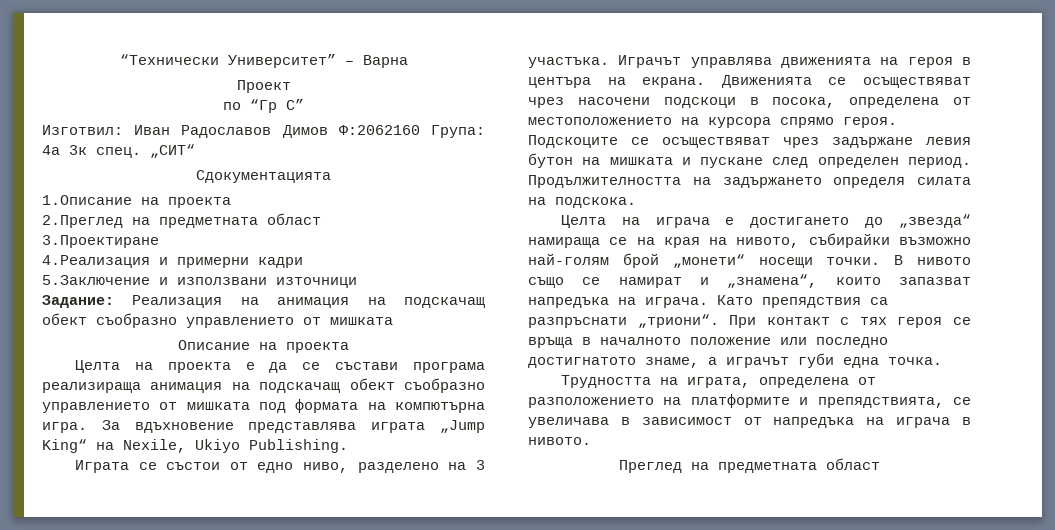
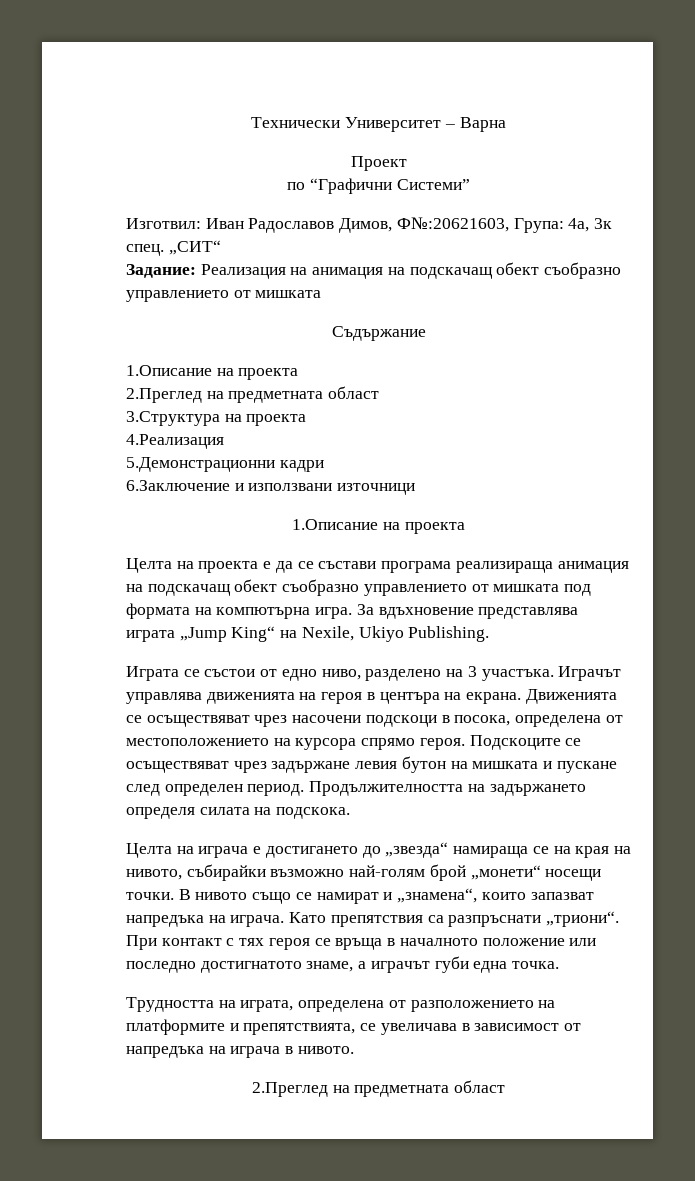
- “Технически Университет” – Варна
+ Технически Университет – Варна
- по “Гр С”
+ по “Графични Системи”
- Изготвил: Иван Радославов Димов Ф:2062160 Група: 4а 3к спец.
+ Изготвил: Иван Радославов Димов, Ф№:20621603, Група: 4а, 3к спец.
- Сдокументацията
- 1.Описание на проекта
- 2.Преглед на предметната област
- 3.Проектиране
- 4.Реализация и примерни кадри
- 5.Заключение и използвани източници
- Описание на проекта
+ Съдържание
+ 1.Описание на проекта
+ 2.Преглед на предметната област
+ 3.Структура на проекта
+ 4.Реализация
+ 5.Демонстрационни кадри
+ 6.Заключение и използвани източници
+ 1.Описание на проекта
- Като препядствия са разпръснати „триони“.
+ Като препятствия са разпръснати „триони“.
- Трудността на играта, определена от разположението на платформите и препядствията, се увеличава в зависимост от напредъка на играча в нивото.
- Преглед на предметната област
+ Трудността на играта, определена от разположението на платформите и препятствията, се увеличава в зависимост от напредъка на играча в нивото.
+ 2.Преглед на предметната област

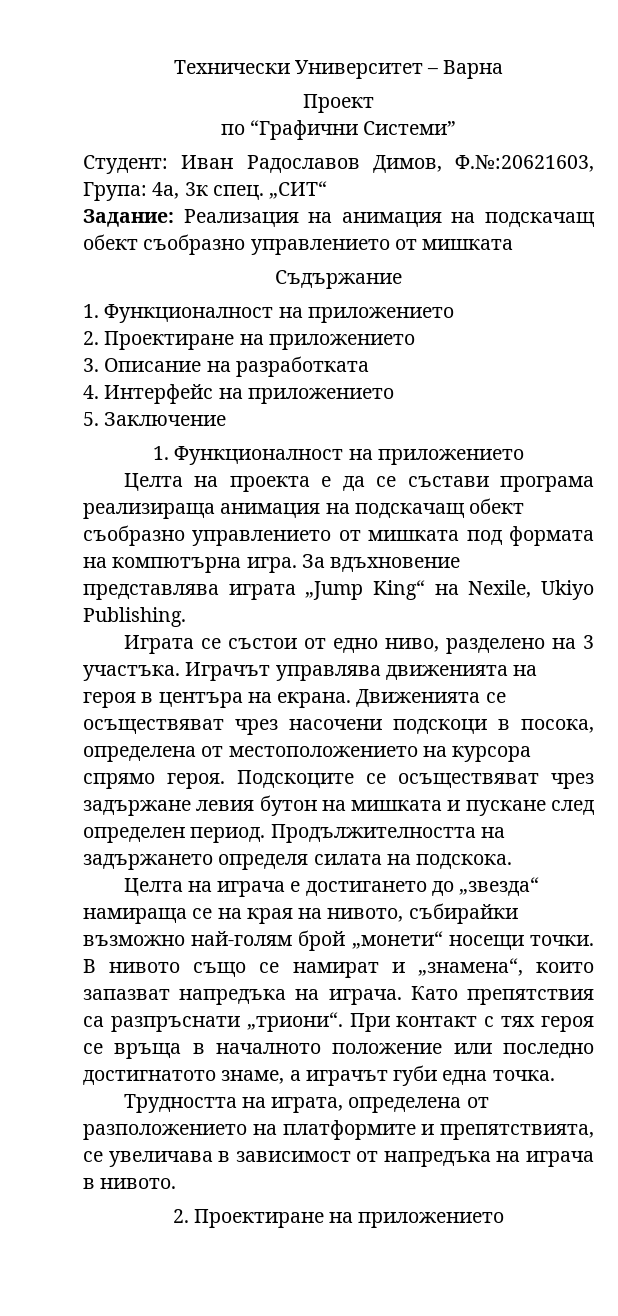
- Изготвил: Иван Радославов Димов, Ф№:20621603, Група: 4а, 3к спец.
+ Студент: Иван Радославов Димов, Ф.№:20621603, Група: 4а, 3к спец.
  Съдържание
- 1.Описание на проекта
- 2.Преглед на предметната област
- 3.Структура на проекта
- 4.Реализация
- 5.Демонстрационни кадри
- 6.Заключение и използвани източници
- 1.Описание на проекта
+ 1. Функционалност на приложението
+ 2. Проектиране на приложението
+ 3. Описание на разработката
+ 4. Интерфейс на приложението
+ 5. Заключение
+ 1. Функционалност на приложението
  Трудността на играта, определена от разположението на платформите и препятствията, се увеличава в зависимост от напредъка на играча в нивото.
- 2.Преглед на предметната област
+ 2. Проектиране на приложението

